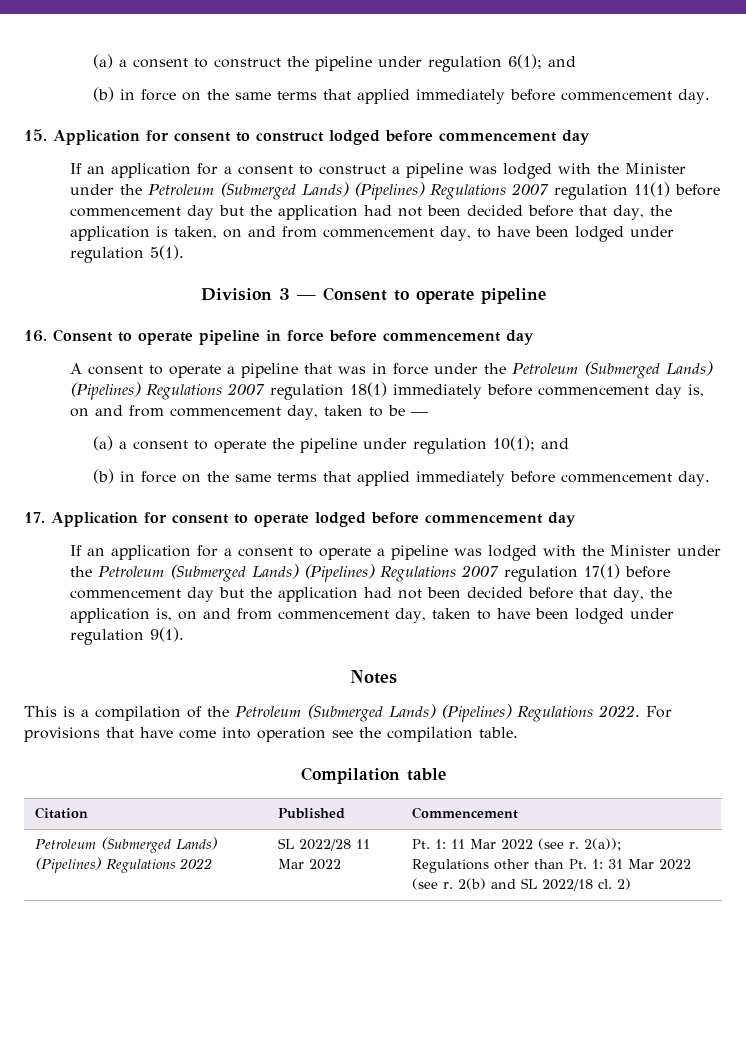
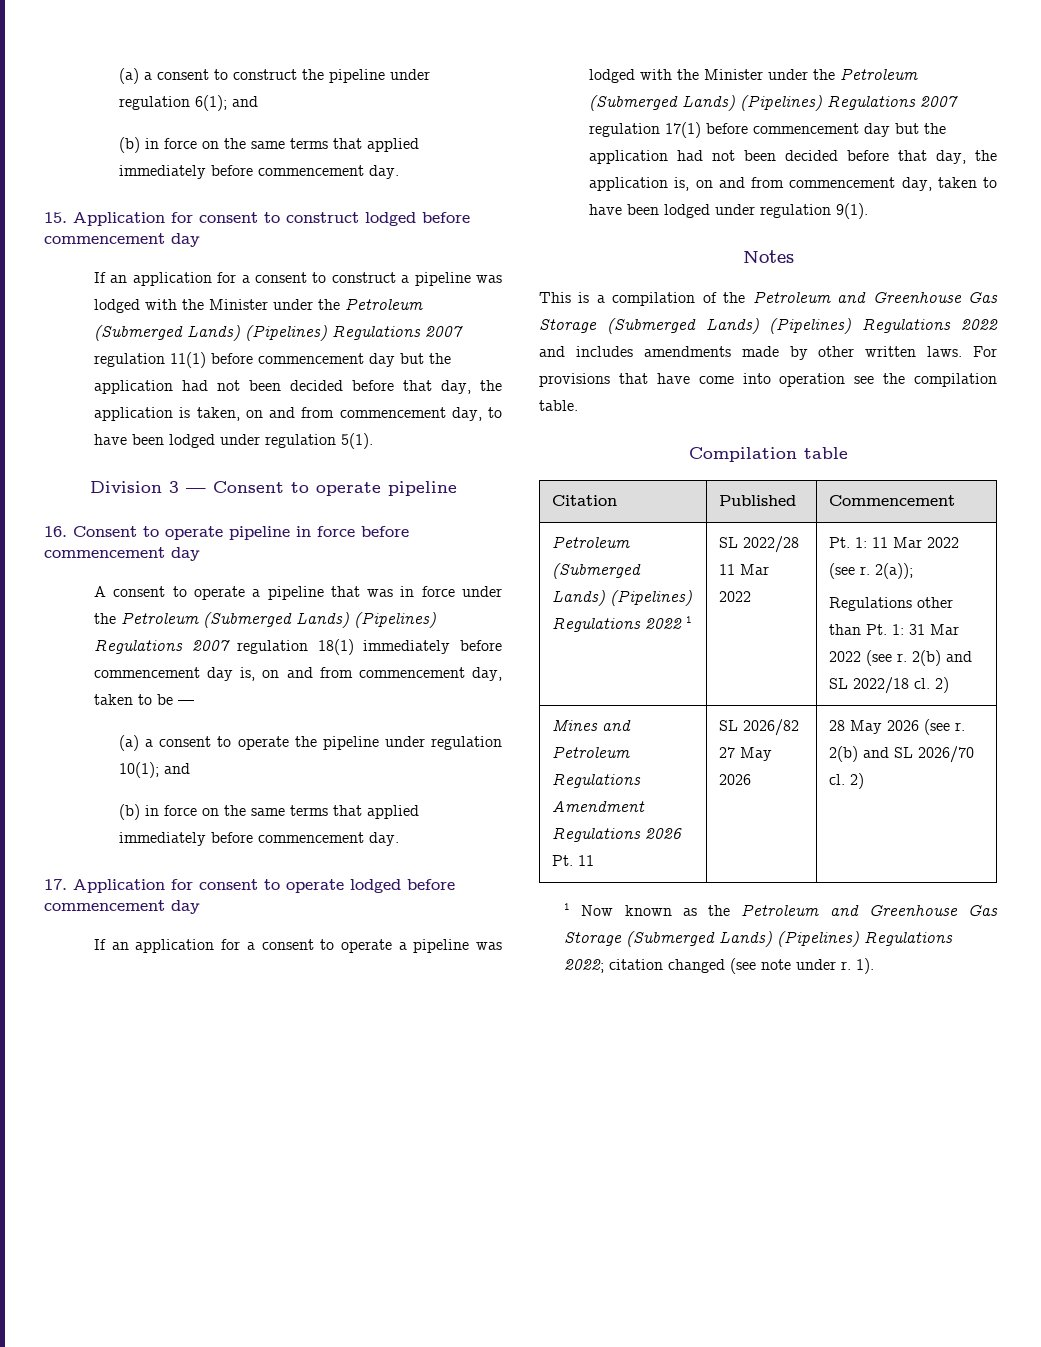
- This is a compilation of the Petroleum (Submerged Lands) (Pipelines) Regulations 2022.
+ This is a compilation of the Petroleum and Greenhouse Gas Storage (Submerged Lands) (Pipelines) Regulations 2022 and includes amendments made by other written laws.
- Petroleum (Submerged Lands) (Pipelines) Regulations 2022 | SL 2022/28 11 Mar 2022 | Pt. 1: 11 Mar 2022 (see r. 2(a));
+ Petroleum (Submerged Lands) (Pipelines) Regulations 2022 1 | SL 2022/28 11 Mar 2022 | Pt. 1: 11 Mar 2022 (see r. 2(a));
+ Mines and Petroleum Regulations Amendment Regulations 2026 Pt. 11 | SL 2026/82 27 May 2026 | 28 May 2026 (see r. 2(b) and SL 2026/70 cl. 2)
+ 1 Now known as the Petroleum and Greenhouse Gas Storage (Submerged Lands) (Pipelines) Regulations 2022; citation changed (see note under r. 1).

